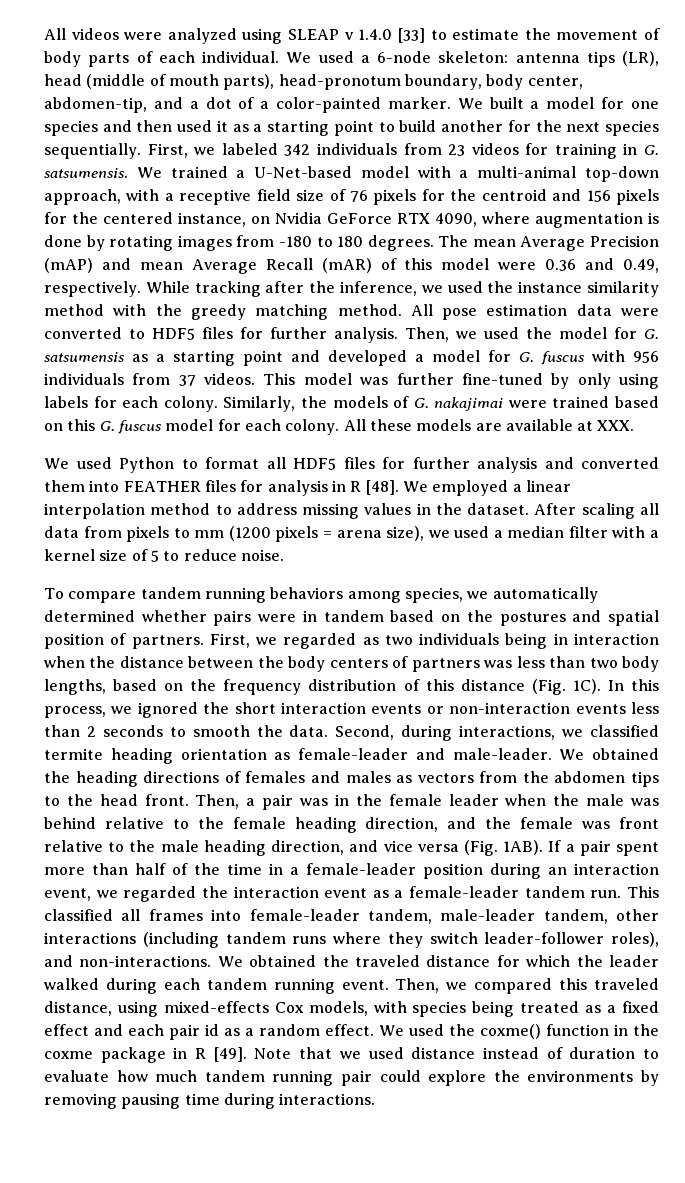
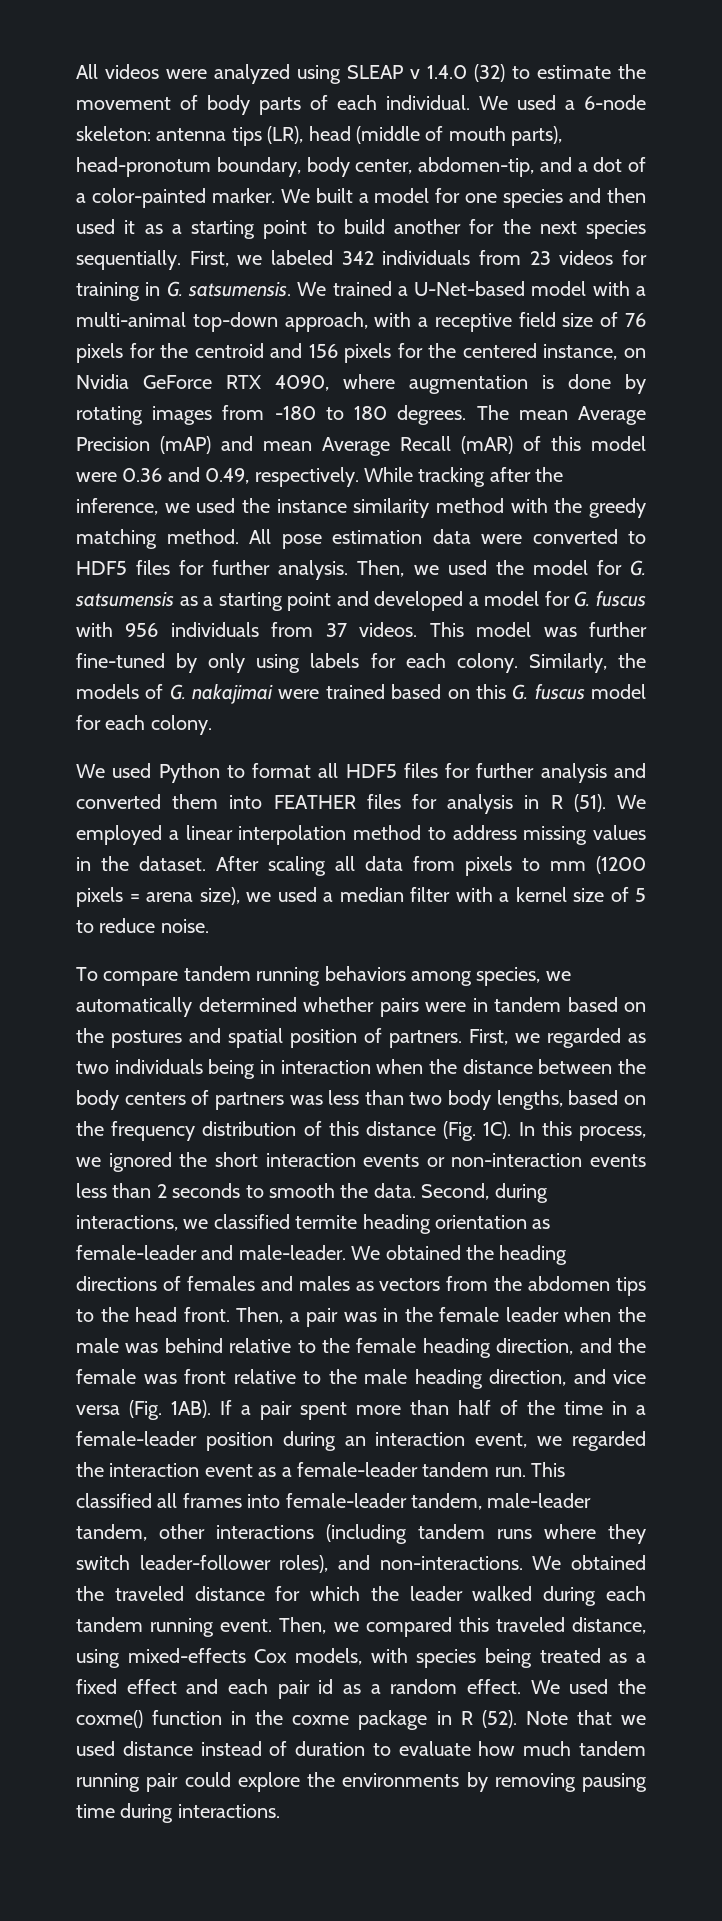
- All videos were analyzed using SLEAP v 1.4.0 [33] to estimate the movement of body parts of each individual.
+ All videos were analyzed using SLEAP v 1.4.0 (32) to estimate the movement of body parts of each individual.
- All these models are available at XXX.
- We used Python to format all HDF5 files for further analysis and converted them into FEATHER files for analysis in R [48].
+ We used Python to format all HDF5 files for further analysis and converted them into FEATHER files for analysis in R (51).
- We used the coxme() function in the coxme package in R [49].
+ We used the coxme() function in the coxme package in R (52).

